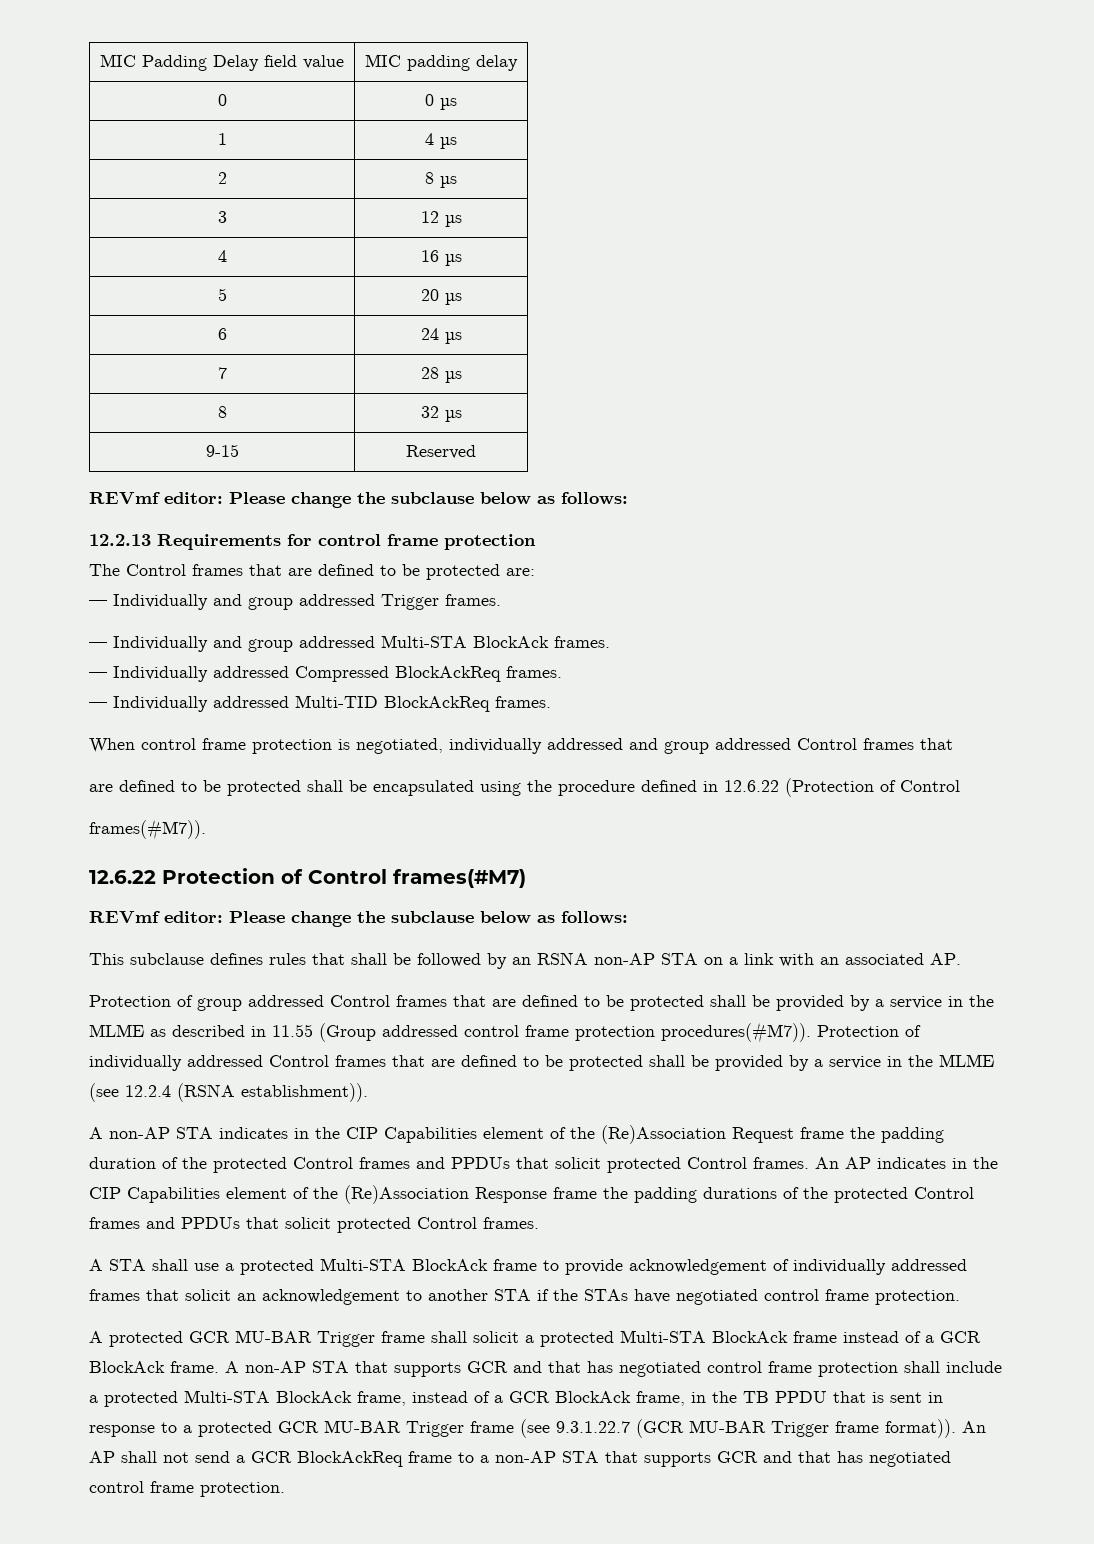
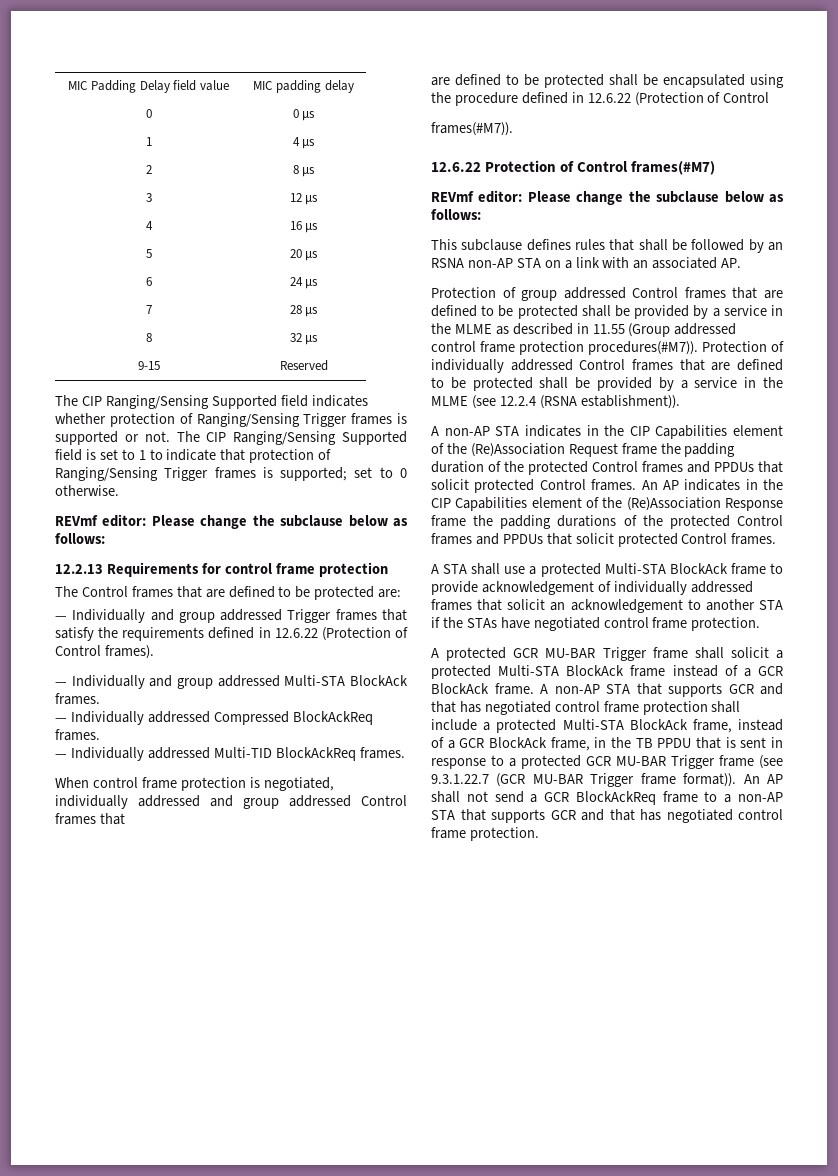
+ The CIP Ranging/Sensing Supported field indicates whether protection of Ranging/Sensing Trigger frames is supported or not. The CIP Ranging/Sensing Supported field is set to 1 to indicate that protection of Ranging/Sensing Trigger frames is supported; set to 0 otherwise.
- — Individually and group addressed Trigger frames.
+ — Individually and group addressed Trigger frames that satisfy the requirements defined in 12.6.22 (Protection of Control frames).

